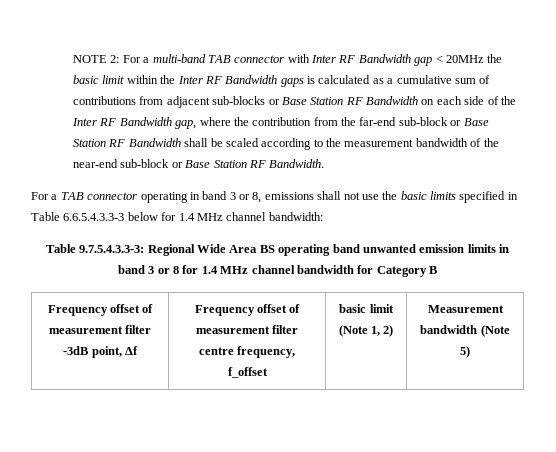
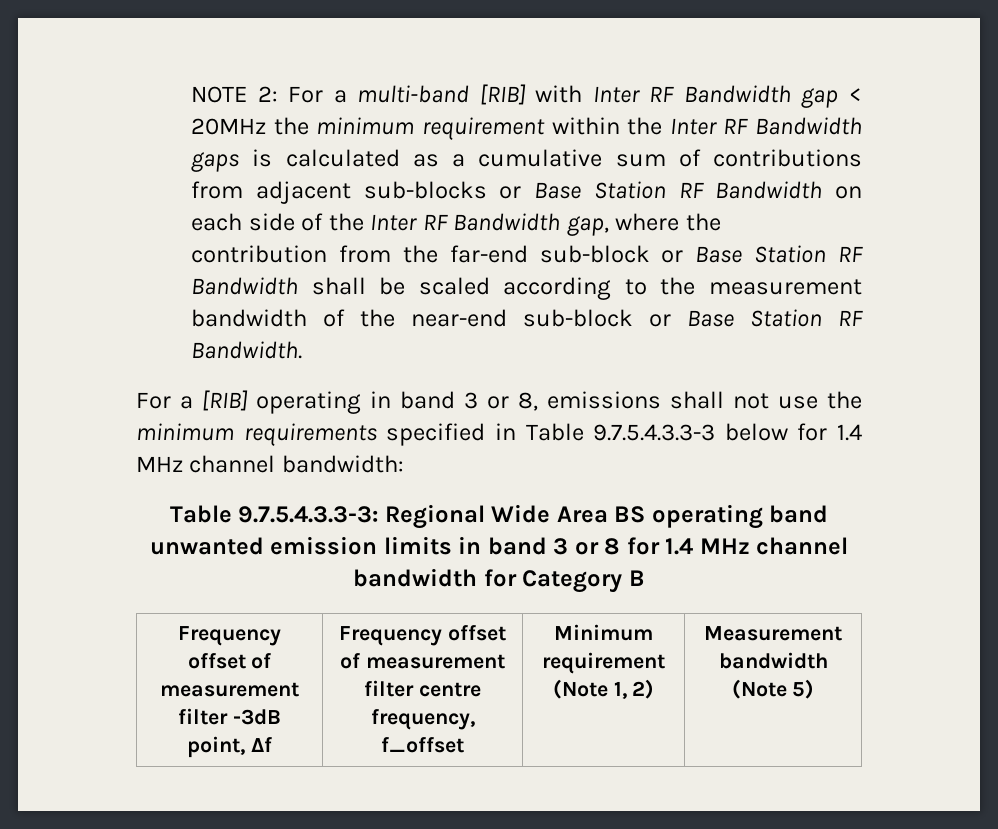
- For a multi-band TAB connector with Inter RF Bandwidth gap < 20MHz the basic limit within the Inter RF Bandwidth gaps is calculated as a cumulative sum of contributions from adjacent sub-blocks or Base Station RF Bandwidth on each side of the Inter RF Bandwidth gap, where the contribution from the far-end sub-block or Base Station RF Bandwidth shall be scaled according to the measurement bandwidth of the near-end sub-block or Base Station RF Bandwidth.
+ For a multi-band [RIB] with Inter RF Bandwidth gap < 20MHz the minimum requirement within the Inter RF Bandwidth gaps is calculated as a cumulative sum of contributions from adjacent sub-blocks or Base Station RF Bandwidth on each side of the Inter RF Bandwidth gap, where the contribution from the far-end sub-block or Base Station RF Bandwidth shall be scaled according to the measurement bandwidth of the near-end sub-block or Base Station RF Bandwidth.
- For a TAB connector operating in band 3 or 8, emissions shall not use the basic limits specified in Table 6.6.5.4.3.3-3 below for 1.4 MHz channel bandwidth:
+ For a [RIB] operating in band 3 or 8, emissions shall not use the minimum requirements specified in Table 9.7.5.4.3.3-3 below for 1.4 MHz channel bandwidth:
- Frequency offset of measurement filter -3dB point, Δf | Frequency offset of measurement filter centre frequency, f_offset | basic limit (Note 1, 2) | Measurement bandwidth (Note 5)
+ Frequency offset of measurement filter -3dB point, Δf | Frequency offset of measurement filter centre frequency, f_offset | Minimum requirement (Note 1, 2) | Measurement bandwidth (Note 5)

